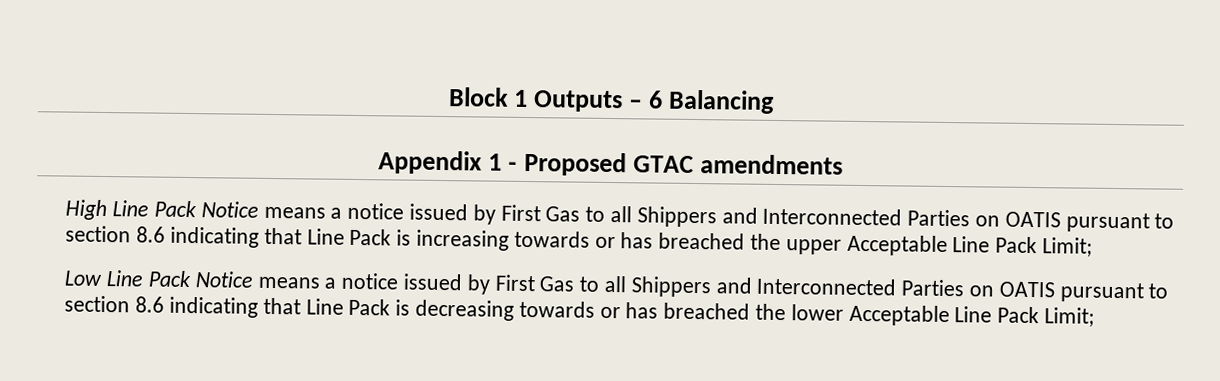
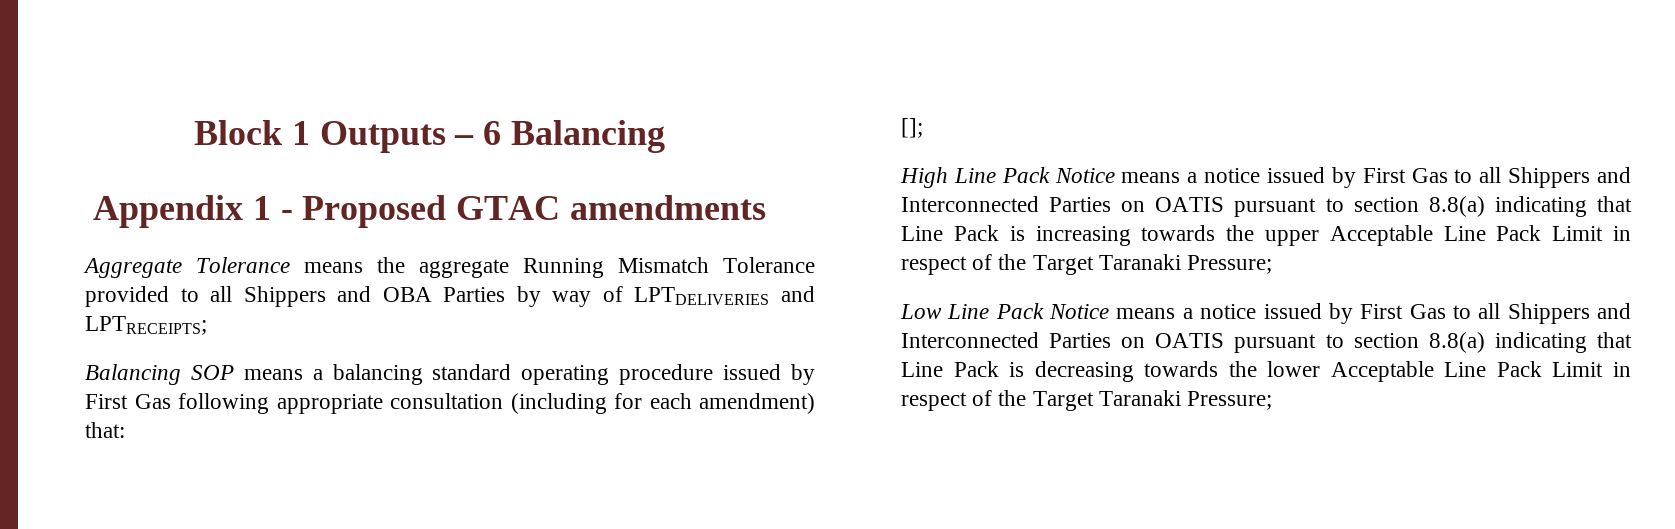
+ Aggregate Tolerance means the aggregate Running Mismatch Tolerance provided to all Shippers and OBA Parties by way of LPTDELIVERIES and LPTRECEIPTS;
+ Balancing SOP means a balancing standard operating procedure issued by First Gas following appropriate consultation (including for each amendment) that:
+ [];
- High Line Pack Notice means a notice issued by First Gas to all Shippers and Interconnected Parties on OATIS pursuant to section 8.6 indicating that Line Pack is increasing towards or has breached the upper Acceptable Line Pack Limit;
+ High Line Pack Notice means a notice issued by First Gas to all Shippers and Interconnected Parties on OATIS pursuant to section 8.8(a) indicating that Line Pack is increasing towards the upper Acceptable Line Pack Limit in respect of the Target Taranaki Pressure;
- Low Line Pack Notice means a notice issued by First Gas to all Shippers and Interconnected Parties on OATIS pursuant to section 8.6 indicating that Line Pack is decreasing towards or has breached the lower Acceptable Line Pack Limit;
+ Low Line Pack Notice means a notice issued by First Gas to all Shippers and Interconnected Parties on OATIS pursuant to section 8.8(a) indicating that Line Pack is decreasing towards the lower Acceptable Line Pack Limit in respect of the Target Taranaki Pressure;

